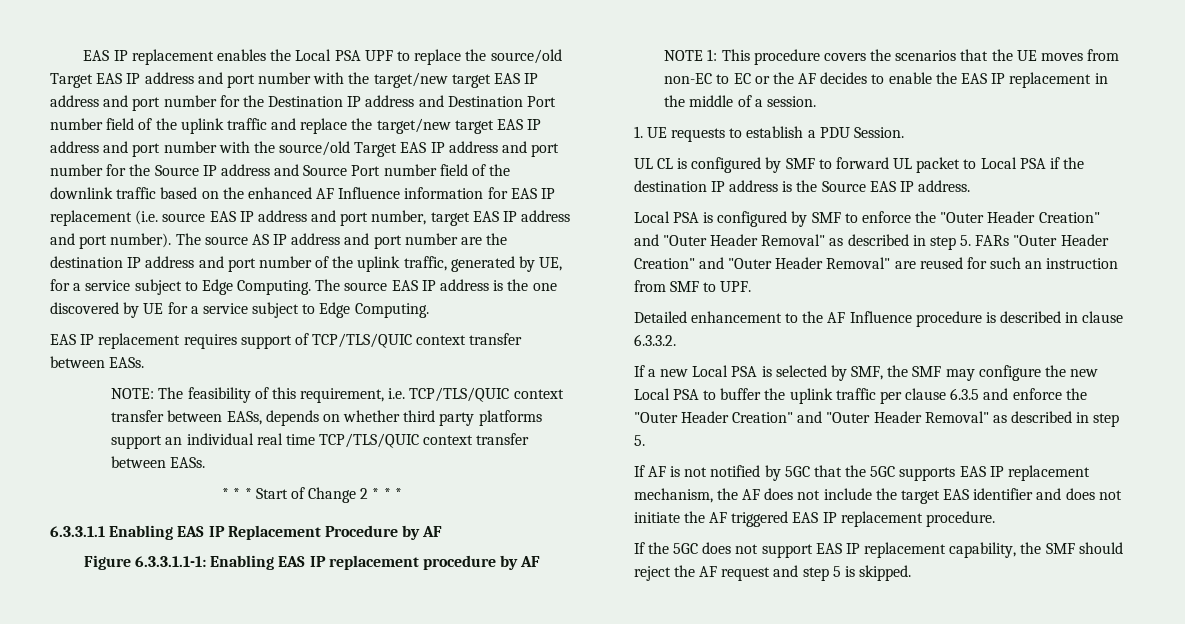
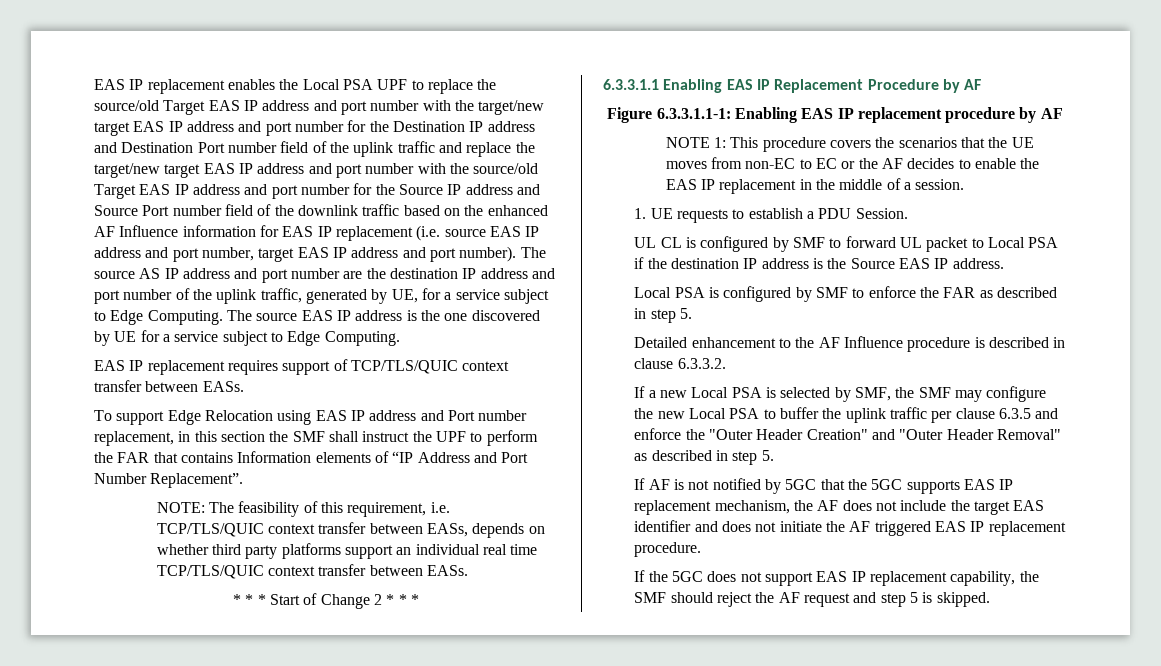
+ To support Edge Relocation using EAS IP address and Port number replacement, in this section the SMF shall instruct the UPF to perform the FAR that contains Information elements of “IP Address and Port Number Replacement”.
- Local PSA is configured by SMF to enforce the "Outer Header Creation" and "Outer Header Removal" as described in step 5. FARs "Outer Header Creation" and "Outer Header Removal" are reused for such an instruction from SMF to UPF.
+ Local PSA is configured by SMF to enforce the FAR as described in step 5.

